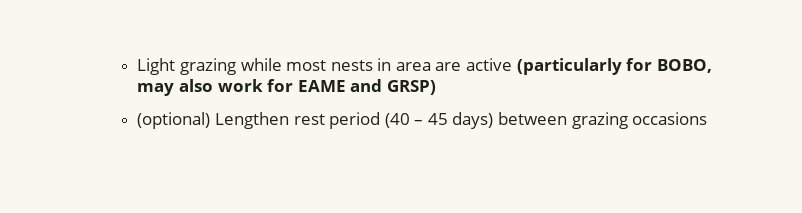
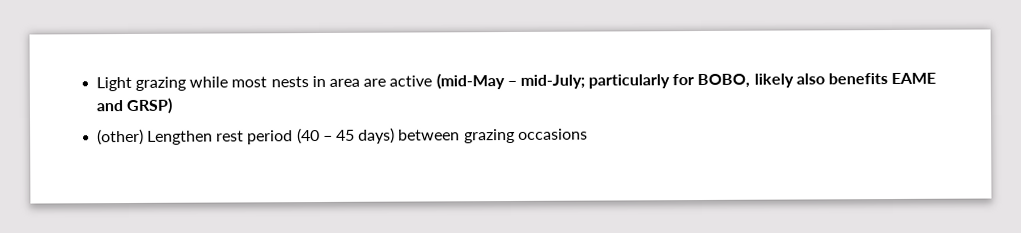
- Light grazing while most nests in area are active (particularly for BOBO, may also work for EAME and GRSP)
+ Light grazing while most nests in area are active (mid-May – mid-July; particularly for BOBO, likely also benefits EAME and GRSP)
- (optional) Lengthen rest period (40 – 45 days) between grazing occasions
+ (other) Lengthen rest period (40 – 45 days) between grazing occasions

